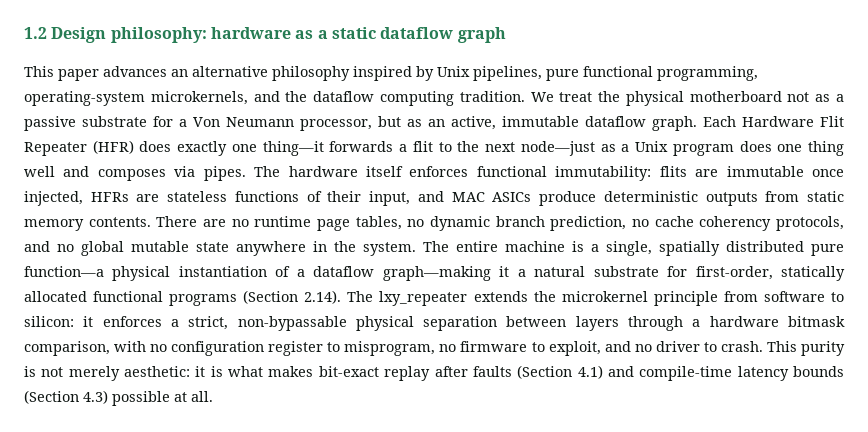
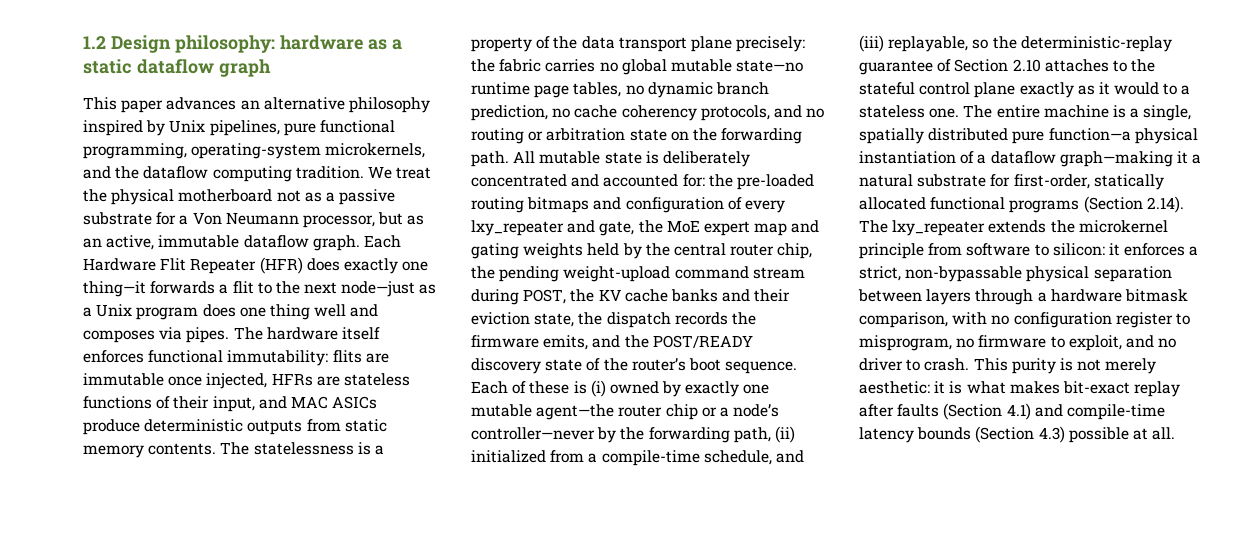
- There are no runtime page tables, no dynamic branch prediction, no cache coherency protocols, and no global mutable state anywhere in the system.
+ The statelessness is a property of the data transport plane precisely: the fabric carries no global mutable state—no runtime page tables, no dynamic branch prediction, no cache coherency protocols, and no routing or arbitration state on the forwarding path. All mutable state is deliberately concentrated and accounted for: the pre-loaded routing bitmaps and configuration of every lxy_repeater and gate, the MoE expert map and gating weights held by the central router chip, the pending weight-upload command stream during POST, the KV cache banks and their eviction state, the dispatch records the firmware emits, and the POST/READY discovery state of the router’s boot sequence. Each of these is (i) owned by exactly one mutable agent—the router chip or a node’s controller—never by the forwarding path, (ii) initialized from a compile-time schedule, and (iii) replayable, so the deterministic-replay guarantee of Section 2.10 attaches to the stateful control plane exactly as it would to a stateless one.

